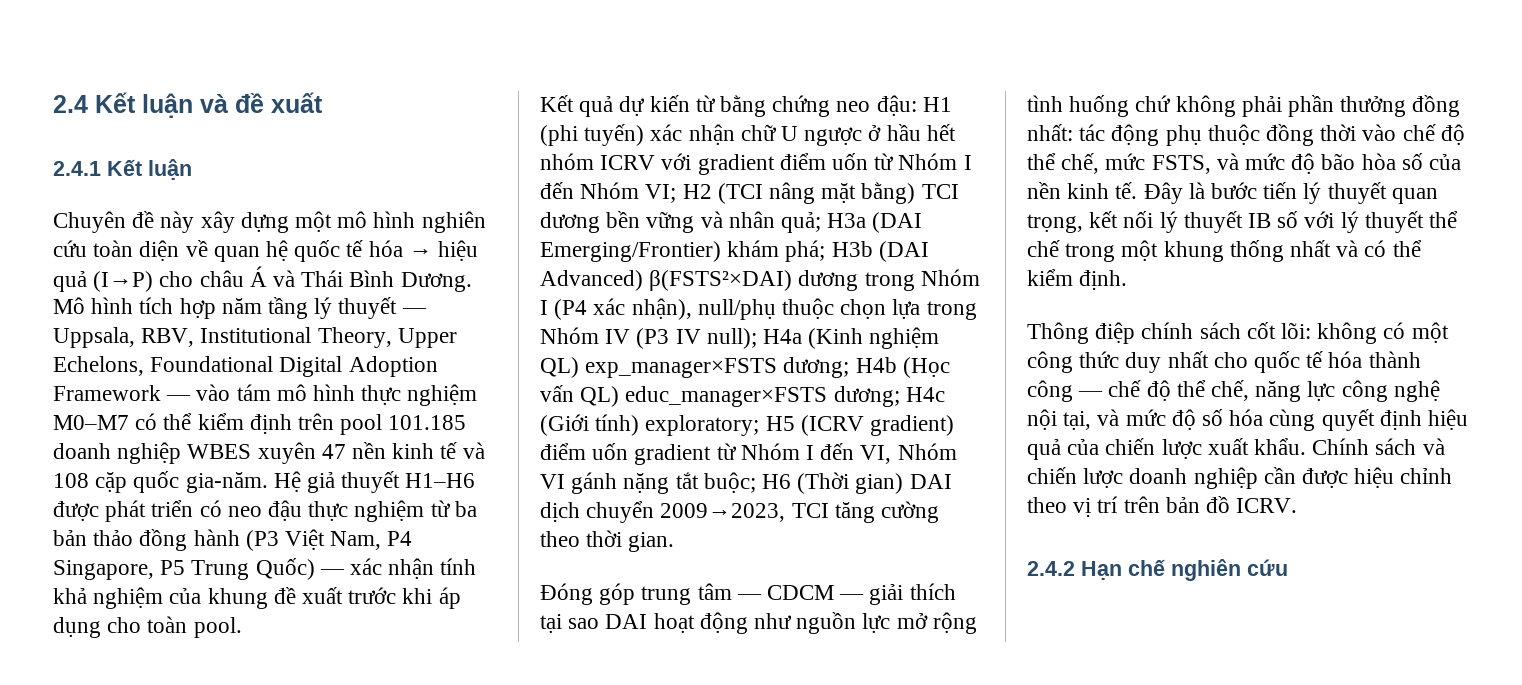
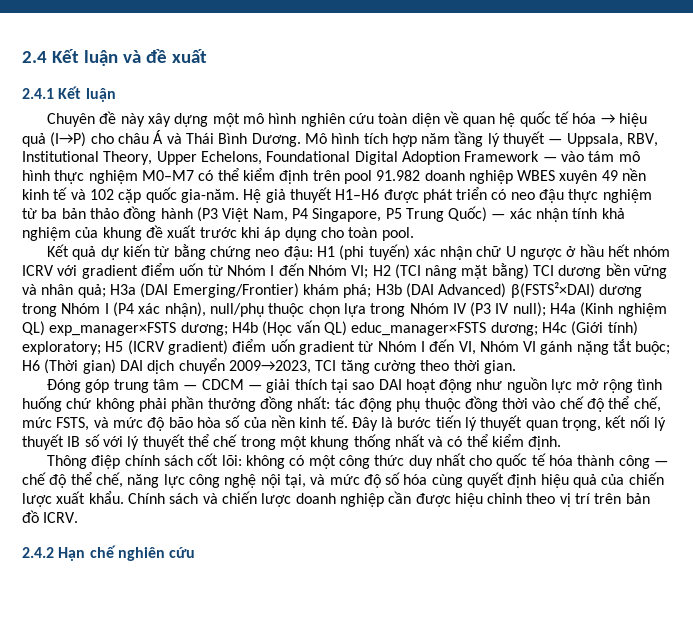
- Mô hình tích hợp năm tầng lý thuyết — Uppsala, RBV, Institutional Theory, Upper Echelons, Foundational Digital Adoption Framework — vào tám mô hình thực nghiệm M0–M7 có thể kiểm định trên pool 101.185 doanh nghiệp WBES xuyên 47 nền kinh tế và 108 cặp quốc gia-năm.
+ Mô hình tích hợp năm tầng lý thuyết — Uppsala, RBV, Institutional Theory, Upper Echelons, Foundational Digital Adoption Framework — vào tám mô hình thực nghiệm M0–M7 có thể kiểm định trên pool 91.982 doanh nghiệp WBES xuyên 49 nền kinh tế và 102 cặp quốc gia-năm.

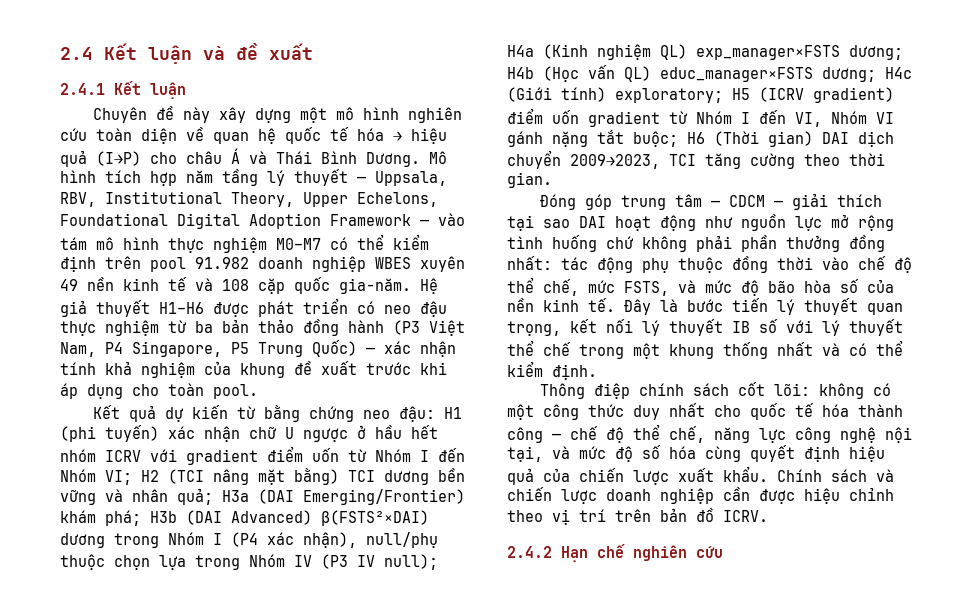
- Mô hình tích hợp năm tầng lý thuyết — Uppsala, RBV, Institutional Theory, Upper Echelons, Foundational Digital Adoption Framework — vào tám mô hình thực nghiệm M0–M7 có thể kiểm định trên pool 91.982 doanh nghiệp WBES xuyên 49 nền kinh tế và 102 cặp quốc gia-năm.
+ Mô hình tích hợp năm tầng lý thuyết — Uppsala, RBV, Institutional Theory, Upper Echelons, Foundational Digital Adoption Framework — vào tám mô hình thực nghiệm M0–M7 có thể kiểm định trên pool 91.982 doanh nghiệp WBES xuyên 49 nền kinh tế và 108 cặp quốc gia-năm.

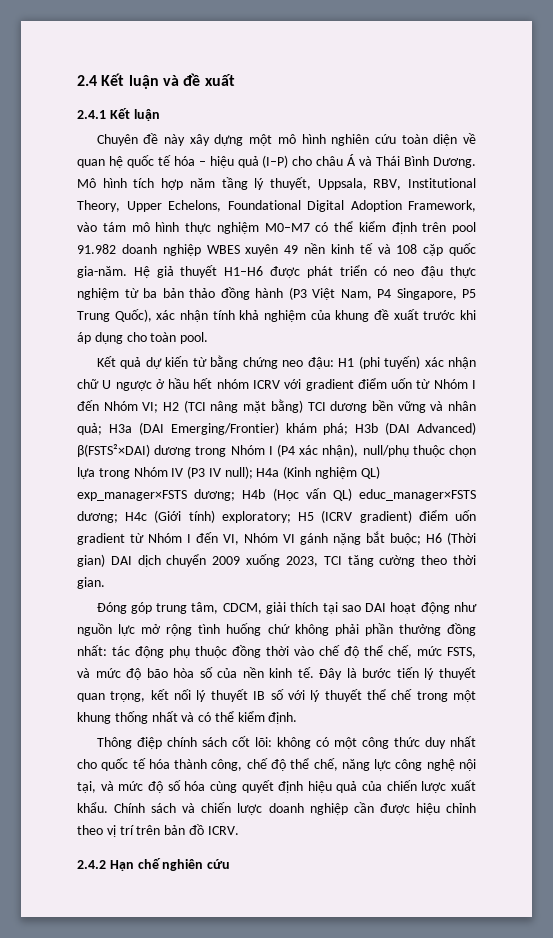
- Chuyên đề này xây dựng một mô hình nghiên cứu toàn diện về quan hệ quốc tế hóa → hiệu quả (I→P) cho châu Á và Thái Bình Dương.
+ Chuyên đề này xây dựng một mô hình nghiên cứu toàn diện về quan hệ quốc tế hóa – hiệu quả (I–P) cho châu Á và Thái Bình Dương.
- Mô hình tích hợp năm tầng lý thuyết — Uppsala, RBV, Institutional Theory, Upper Echelons, Foundational Digital Adoption Framework — vào tám mô hình thực nghiệm M0–M7 có thể kiểm định trên pool 91.982 doanh nghiệp WBES xuyên 49 nền kinh tế và 108 cặp quốc gia-năm.
+ Mô hình tích hợp năm tầng lý thuyết, Uppsala, RBV, Institutional Theory, Upper Echelons, Foundational Digital Adoption Framework, vào tám mô hình thực nghiệm M0–M7 có thể kiểm định trên pool 91.982 doanh nghiệp WBES xuyên 49 nền kinh tế và 108 cặp quốc gia-năm.
- Hệ giả thuyết H1–H6 được phát triển có neo đậu thực nghiệm từ ba bản thảo đồng hành (P3 Việt Nam, P4 Singapore, P5 Trung Quốc) — xác nhận tính khả nghiệm của khung đề xuất trước khi áp dụng cho toàn pool.
+ Hệ giả thuyết H1–H6 được phát triển có neo đậu thực nghiệm từ ba bản thảo đồng hành (P3 Việt Nam, P4 Singapore, P5 Trung Quốc), xác nhận tính khả nghiệm của khung đề xuất trước khi áp dụng cho toàn pool.
- H5 (ICRV gradient) điểm uốn gradient từ Nhóm I đến VI, Nhóm VI gánh nặng tắt buộc;
+ H5 (ICRV gradient) điểm uốn gradient từ Nhóm I đến VI, Nhóm VI gánh nặng bắt buộc;
- H6 (Thời gian) DAI dịch chuyển 2009→2023, TCI tăng cường theo thời gian.
+ H6 (Thời gian) DAI dịch chuyển 2009 xuống 2023, TCI tăng cường theo thời gian.
- Đóng góp trung tâm — CDCM — giải thích tại sao DAI hoạt động như nguồn lực mở rộng tình huống chứ không phải phần thưởng đồng nhất: tác động phụ thuộc đồng thời vào chế độ thể chế, mức FSTS, và mức độ bão hòa số của nền kinh tế.
+ Đóng góp trung tâm, CDCM, giải thích tại sao DAI hoạt động như nguồn lực mở rộng tình huống chứ không phải phần thưởng đồng nhất: tác động phụ thuộc đồng thời vào chế độ thể chế, mức FSTS, và mức độ bão hòa số của nền kinh tế.
- Thông điệp chính sách cốt lõi: không có một công thức duy nhất cho quốc tế hóa thành công — chế độ thể chế, năng lực công nghệ nội tại, và mức độ số hóa cùng quyết định hiệu quả của chiến lược xuất khẩu.
+ Thông điệp chính sách cốt lõi: không có một công thức duy nhất cho quốc tế hóa thành công, chế độ thể chế, năng lực công nghệ nội tại, và mức độ số hóa cùng quyết định hiệu quả của chiến lược xuất khẩu.

